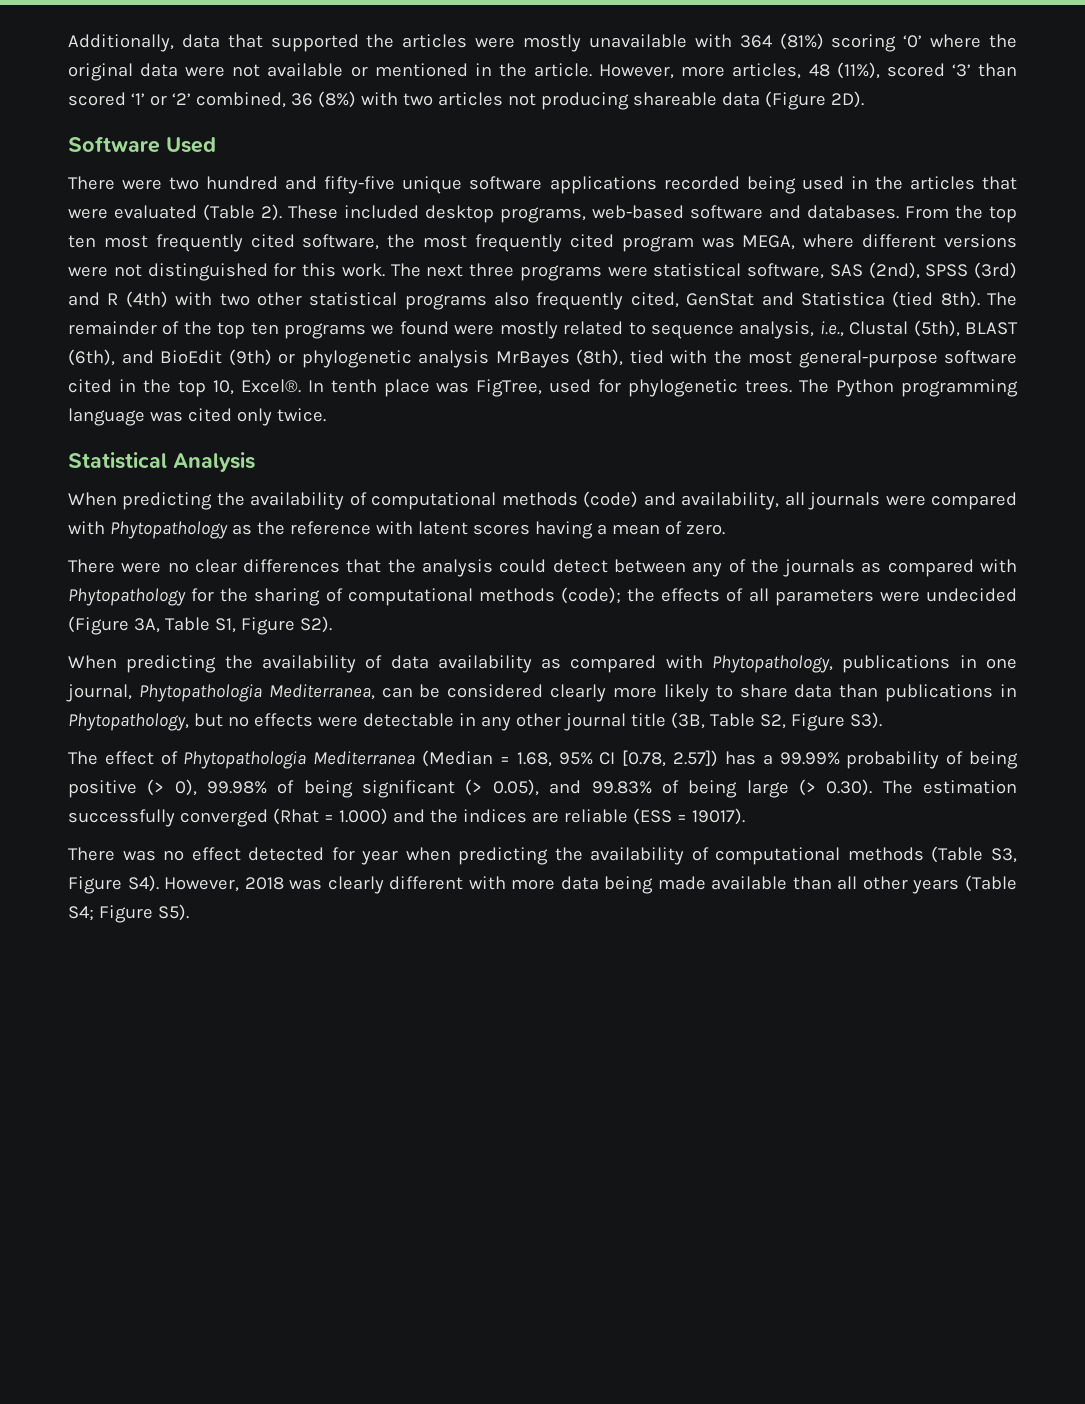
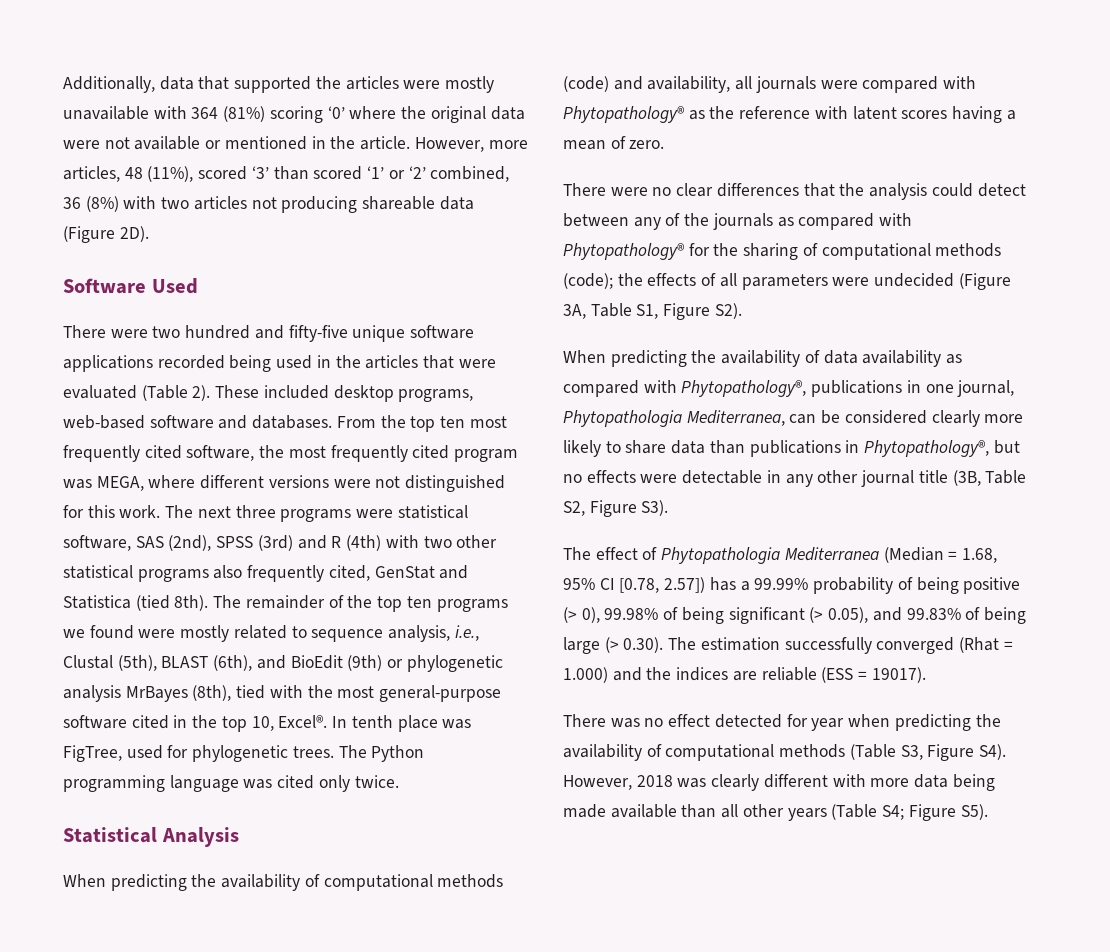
- When predicting the availability of computational methods (code) and availability, all journals were compared with Phytopathology as the reference with latent scores having a mean of zero.
+ When predicting the availability of computational methods (code) and availability, all journals were compared with Phytopathology® as the reference with latent scores having a mean of zero.
- There were no clear differences that the analysis could detect between any of the journals as compared with Phytopathology for the sharing of computational methods (code); the effects of all parameters were undecided (Figure 3A, Table S1, Figure S2).
+ There were no clear differences that the analysis could detect between any of the journals as compared with Phytopathology® for the sharing of computational methods (code); the effects of all parameters were undecided (Figure 3A, Table S1, Figure S2).
- When predicting the availability of data availability as compared with Phytopathology, publications in one journal, Phytopathologia Mediterranea, can be considered clearly more likely to share data than publications in Phytopathology, but no effects were detectable in any other journal title (3B, Table S2, Figure S3).
+ When predicting the availability of data availability as compared with Phytopathology®, publications in one journal, Phytopathologia Mediterranea, can be considered clearly more likely to share data than publications in Phytopathology®, but no effects were detectable in any other journal title (3B, Table S2, Figure S3).

